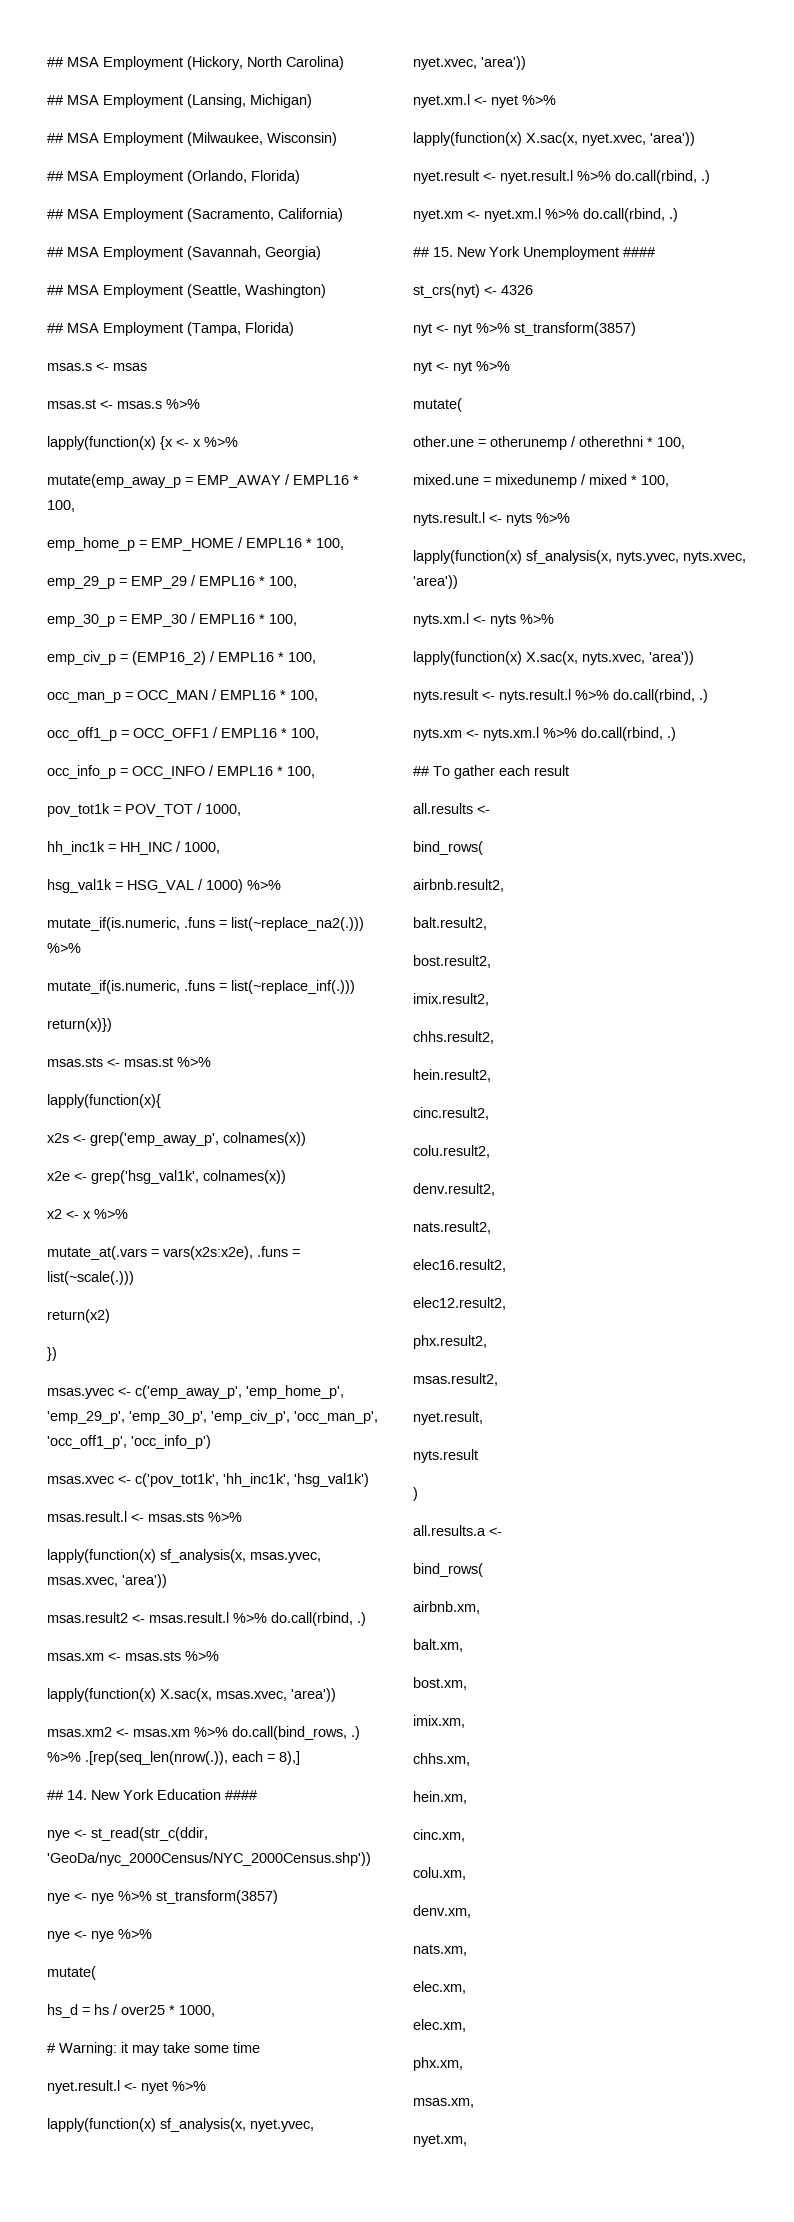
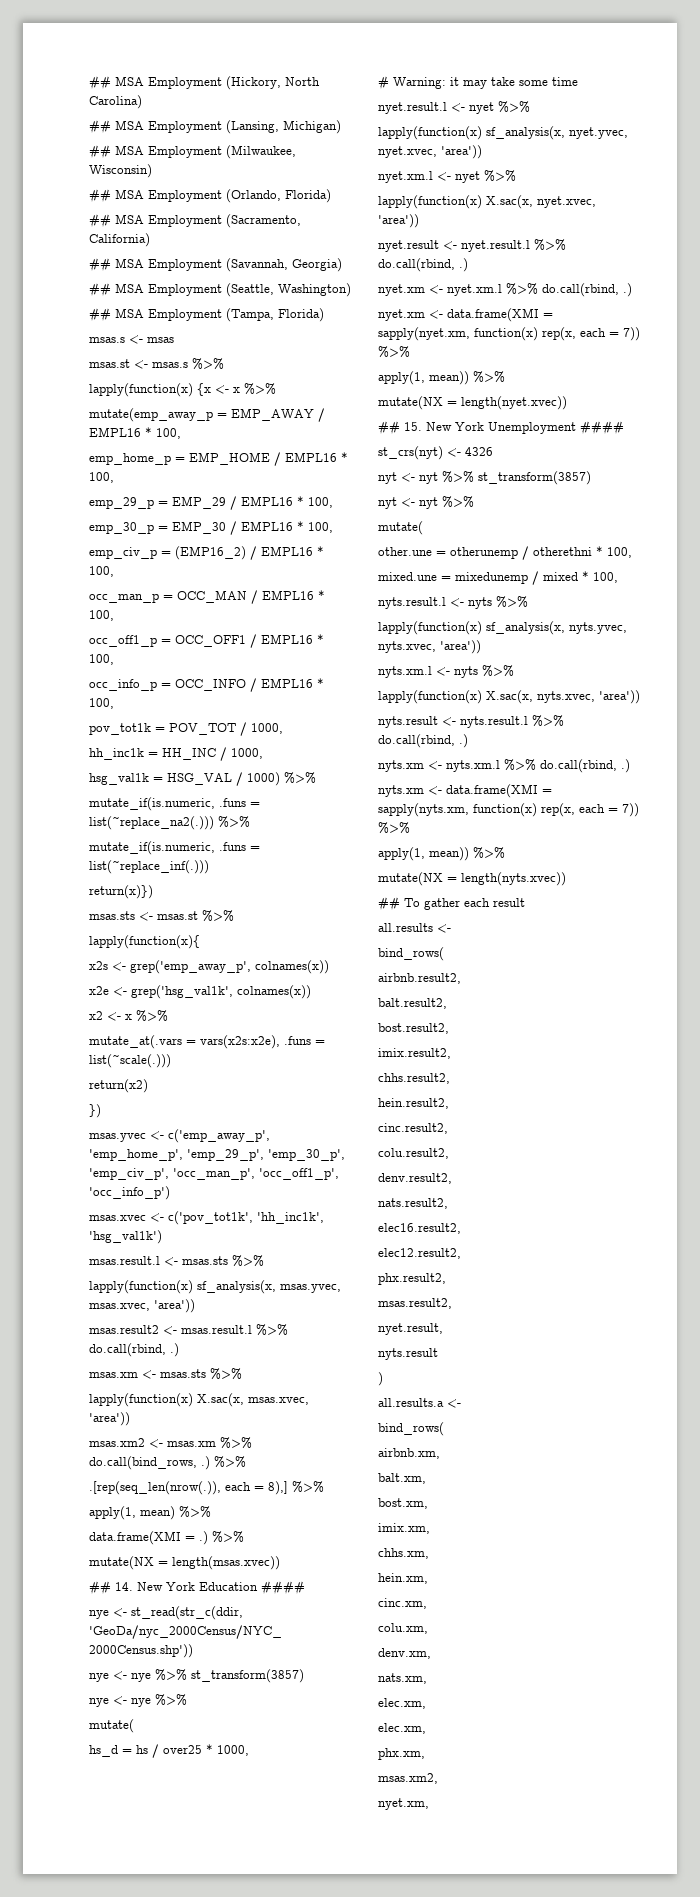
- msas.xm2 <- msas.xm %>% do.call(bind_rows, .) %>% .[rep(seq_len(nrow(.)), each = 8),]
+ msas.xm2 <- msas.xm %>% do.call(bind_rows, .) %>%
+ .[rep(seq_len(nrow(.)), each = 8),] %>%
+ apply(1, mean) %>%
+ data.frame(XMI = .) %>%
+ mutate(NX = length(msas.xvec))
+ nyet.xm <- data.frame(XMI = sapply(nyet.xm, function(x) rep(x, each = 7)) %>%
+ apply(1, mean)) %>%
+ mutate(NX = length(nyet.xvec))
+ nyts.xm <- data.frame(XMI = sapply(nyts.xm, function(x) rep(x, each = 7)) %>%
+ apply(1, mean)) %>%
+ mutate(NX = length(nyts.xvec))
- msas.xm,
+ msas.xm2,

